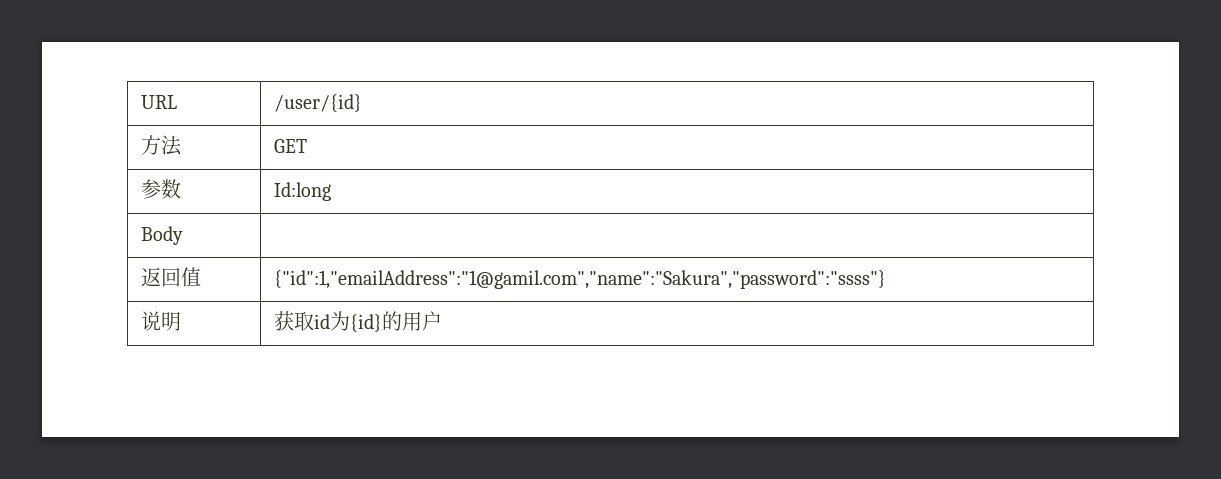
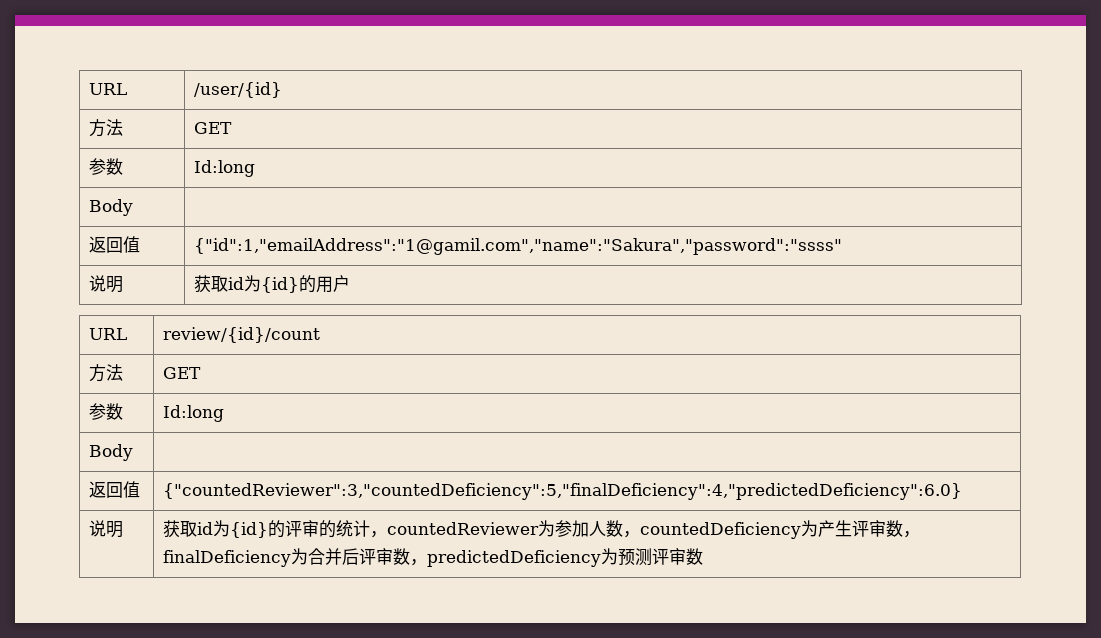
- 返回值 | {"id":1,"emailAddress":"1@gamil.com","name":"Sakura","password":"ssss"}
+ 返回值 | {"id":1,"emailAddress":"1@gamil.com","name":"Sakura","password":"ssss"
+ URL | review/{id}/count
+ 方法 | GET
+ 参数 | Id:long
+ Body |
+ 返回值 | {"countedReviewer":3,"countedDeficiency":5,"finalDeficiency":4,"predictedDeficiency":6.0}
+ 说明 | 获取id为{id}的评审的统计，countedReviewer为参加人数，countedDeficiency为产生评审数，finalDeficiency为合并后评审数，predictedDeficiency为预测评审数

